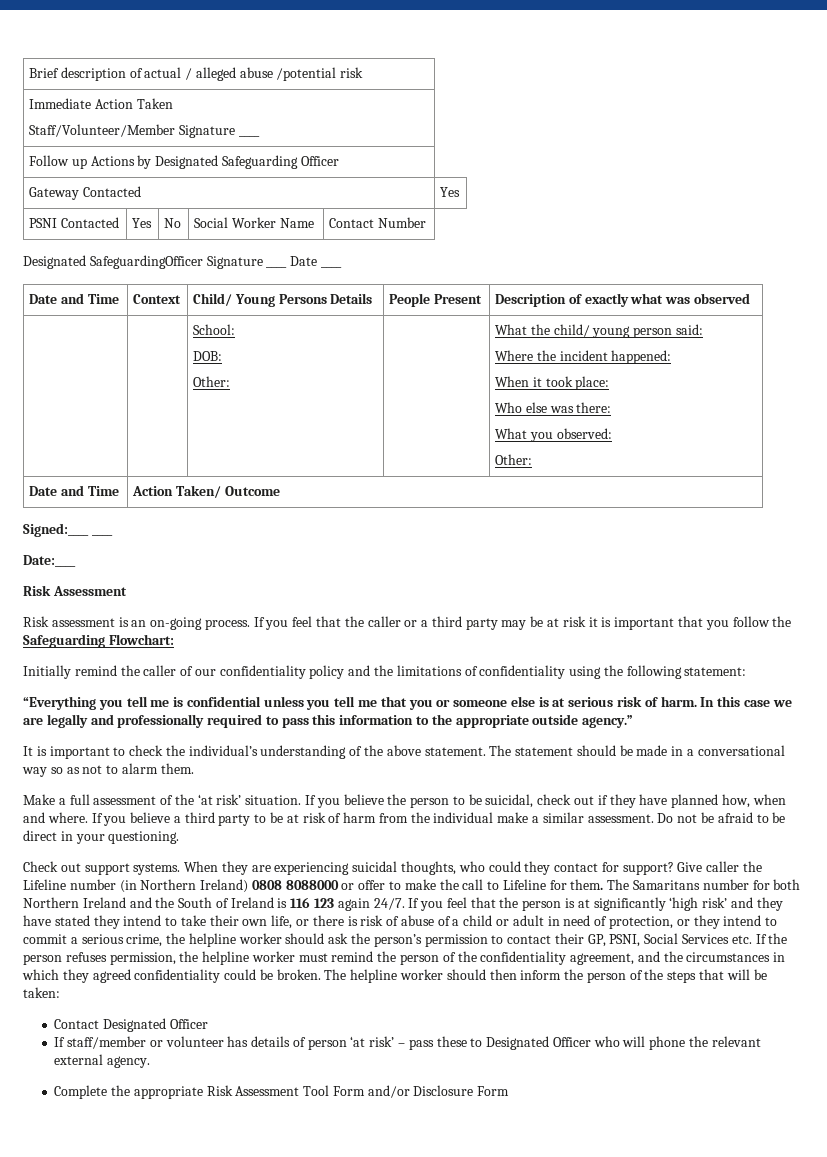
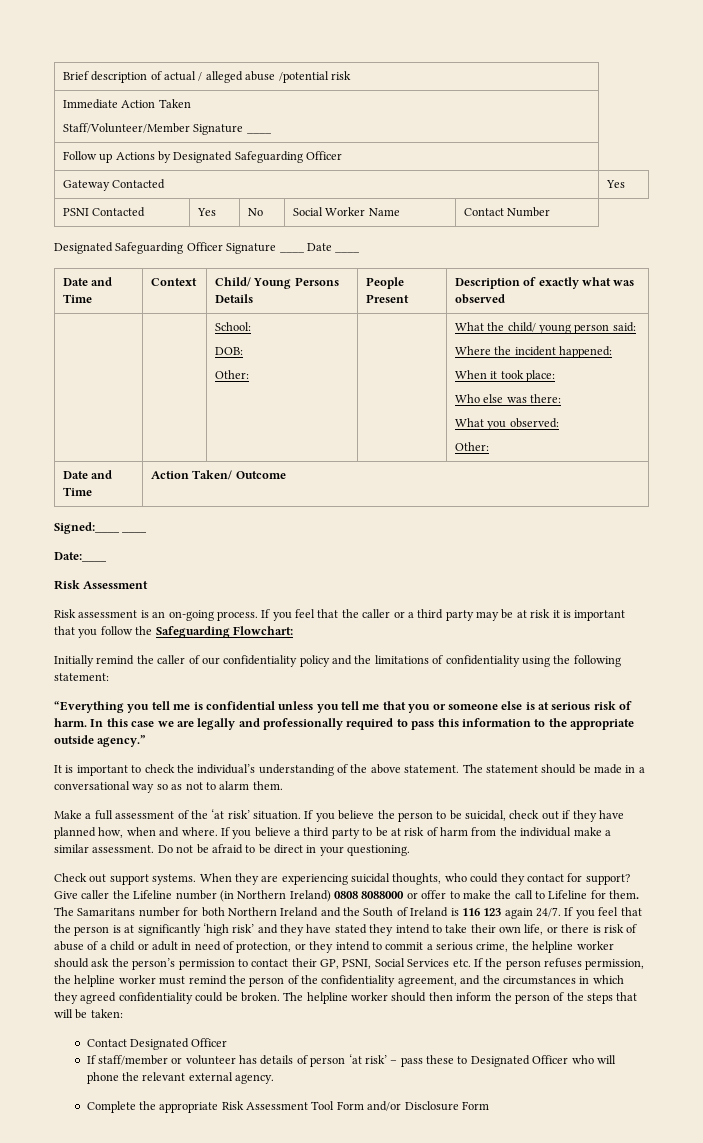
- Designated SafeguardingOfficer Signature ____ Date ____
+ Designated Safeguarding Officer Signature ____ Date ____

